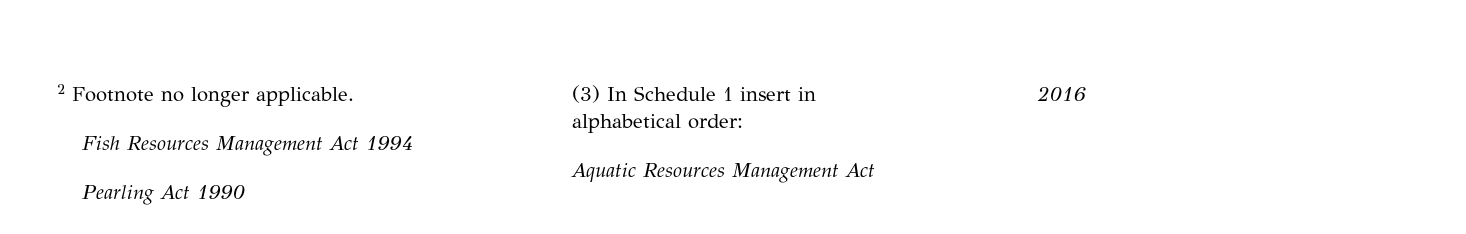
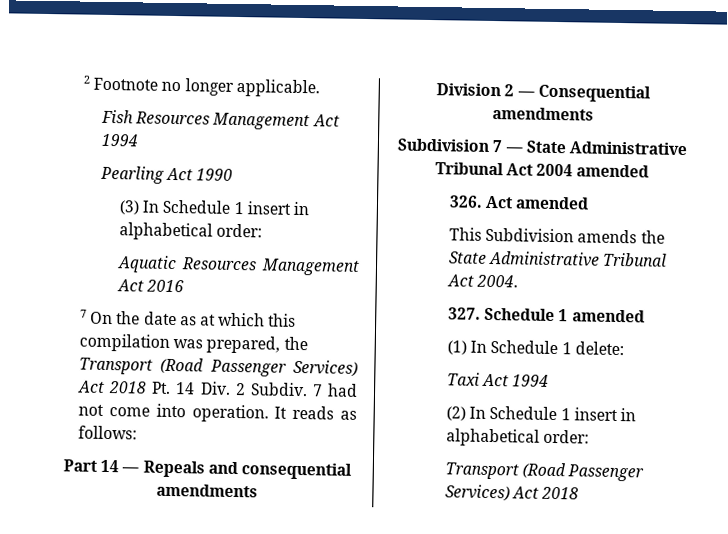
+ 7 On the date as at which this compilation was prepared, the Transport (Road Passenger Services) Act 2018 Pt. 14 Div. 2 Subdiv. 7 had not come into operation. It reads as follows:
+ Part 14 — Repeals and consequential amendments
+ Division 2 — Consequential amendments
+ Subdivision 7 — State Administrative Tribunal Act 2004 amended
+ 326. Act amended
+ This Subdivision amends the State Administrative Tribunal Act 2004.
+ 327. Schedule 1 amended
+ (1) In Schedule 1 delete:
+ Taxi Act 1994
+ (2) In Schedule 1 insert in alphabetical order:
+ Transport (Road Passenger Services) Act 2018

